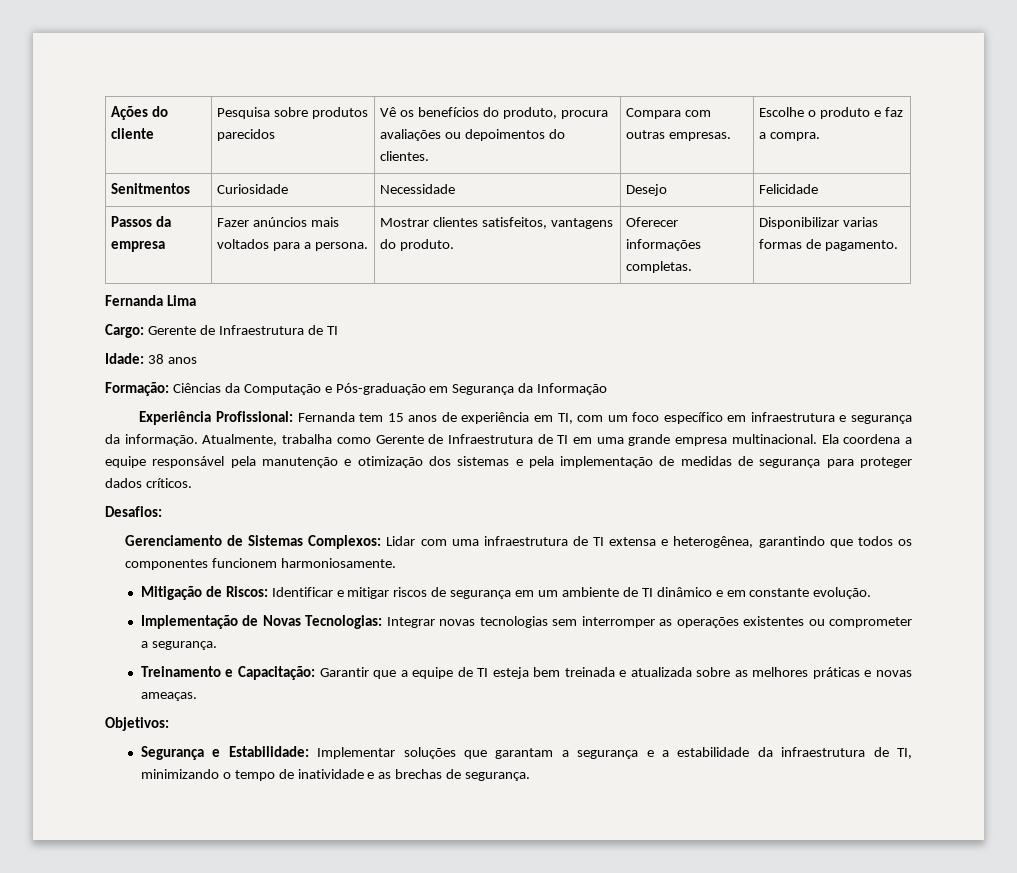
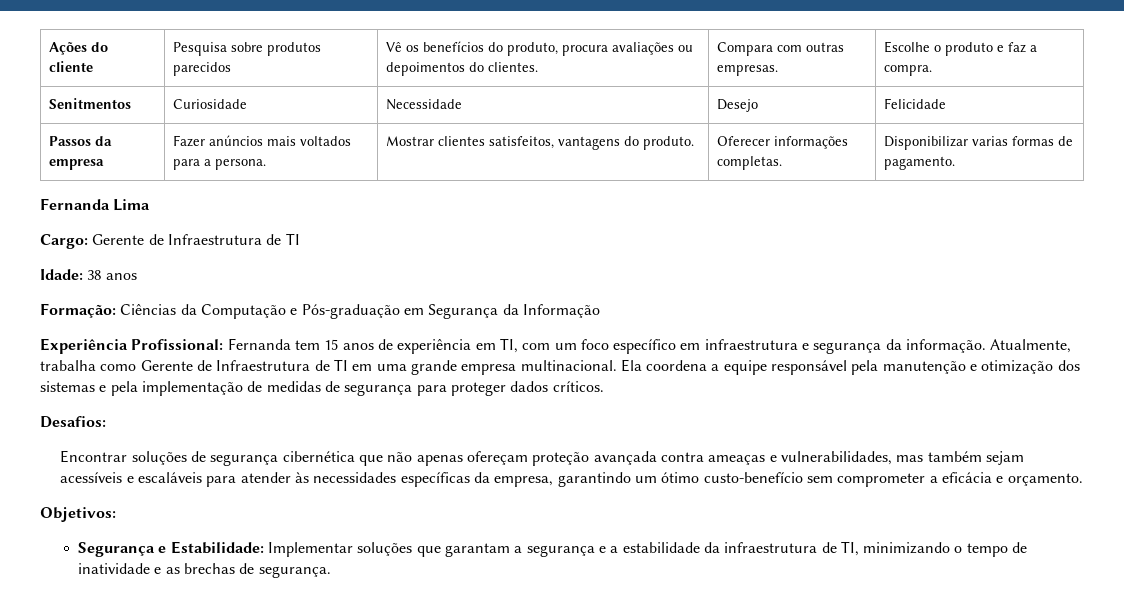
- Gerenciamento de Sistemas Complexos: Lidar com uma infraestrutura de TI extensa e heterogênea, garantindo que todos os componentes funcionem harmoniosamente.
- Mitigação de Riscos: Identificar e mitigar riscos de segurança em um ambiente de TI dinâmico e em constante evolução.
- Implementação de Novas Tecnologias: Integrar novas tecnologias sem interromper as operações existentes ou comprometer a segurança.
- Treinamento e Capacitação: Garantir que a equipe de TI esteja bem treinada e atualizada sobre as melhores práticas e novas ameaças.
+ Encontrar soluções de segurança cibernética que não apenas ofereçam proteção avançada contra ameaças e vulnerabilidades, mas também sejam acessíveis e escaláveis para atender às necessidades específicas da empresa, garantindo um ótimo custo-benefício sem comprometer a eficácia e orçamento.

